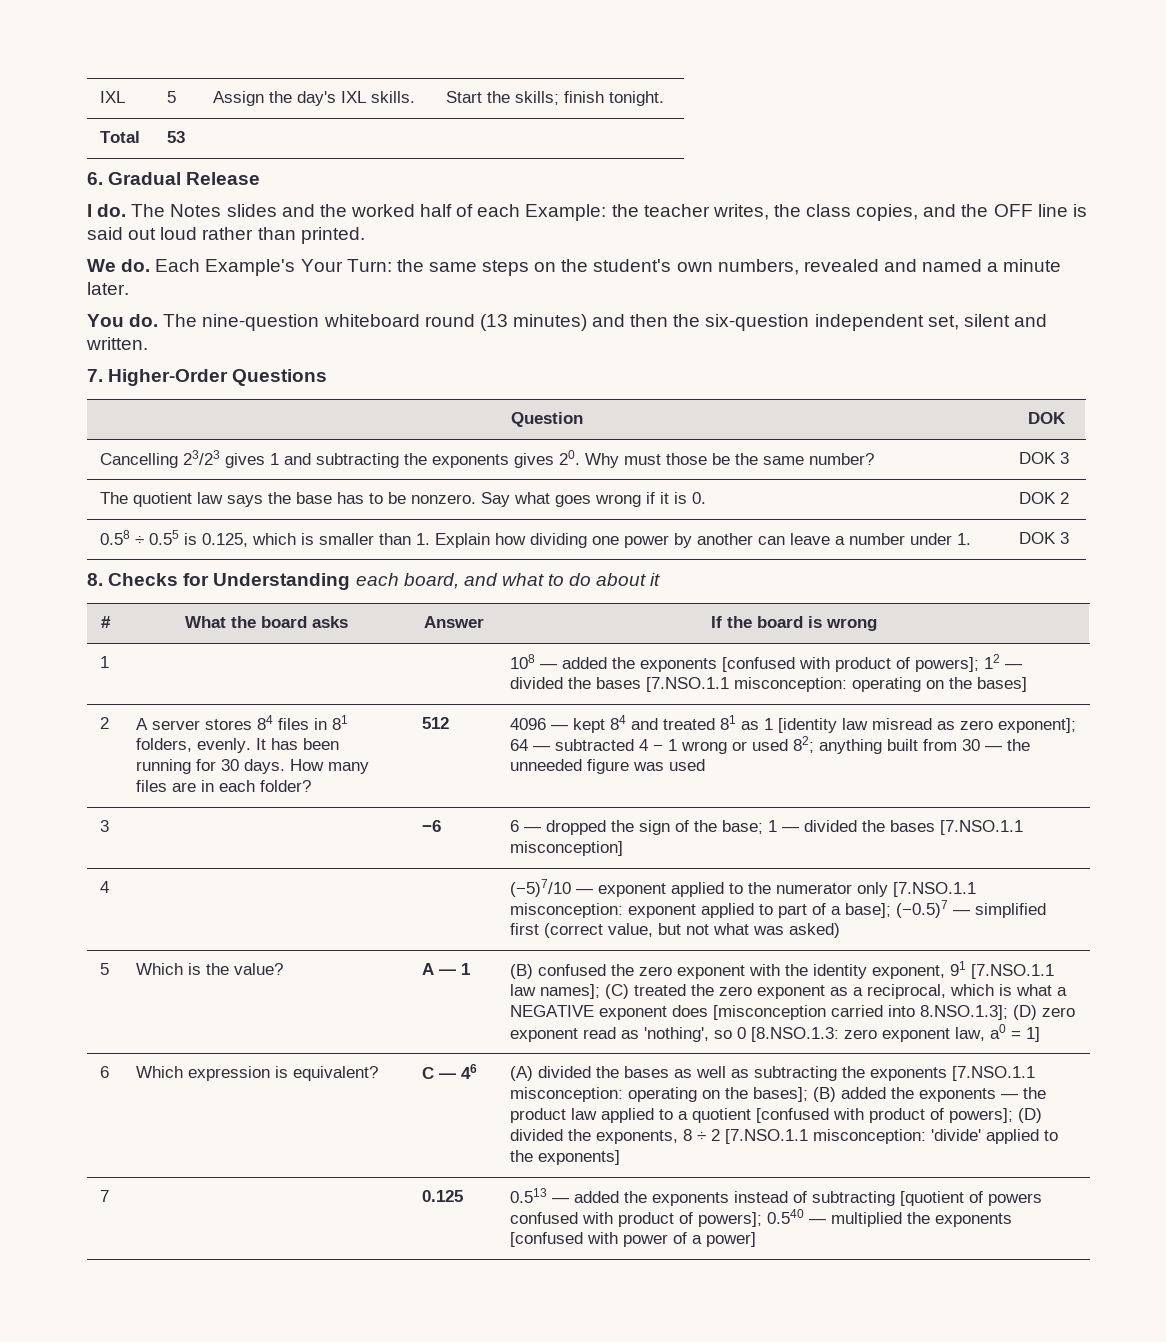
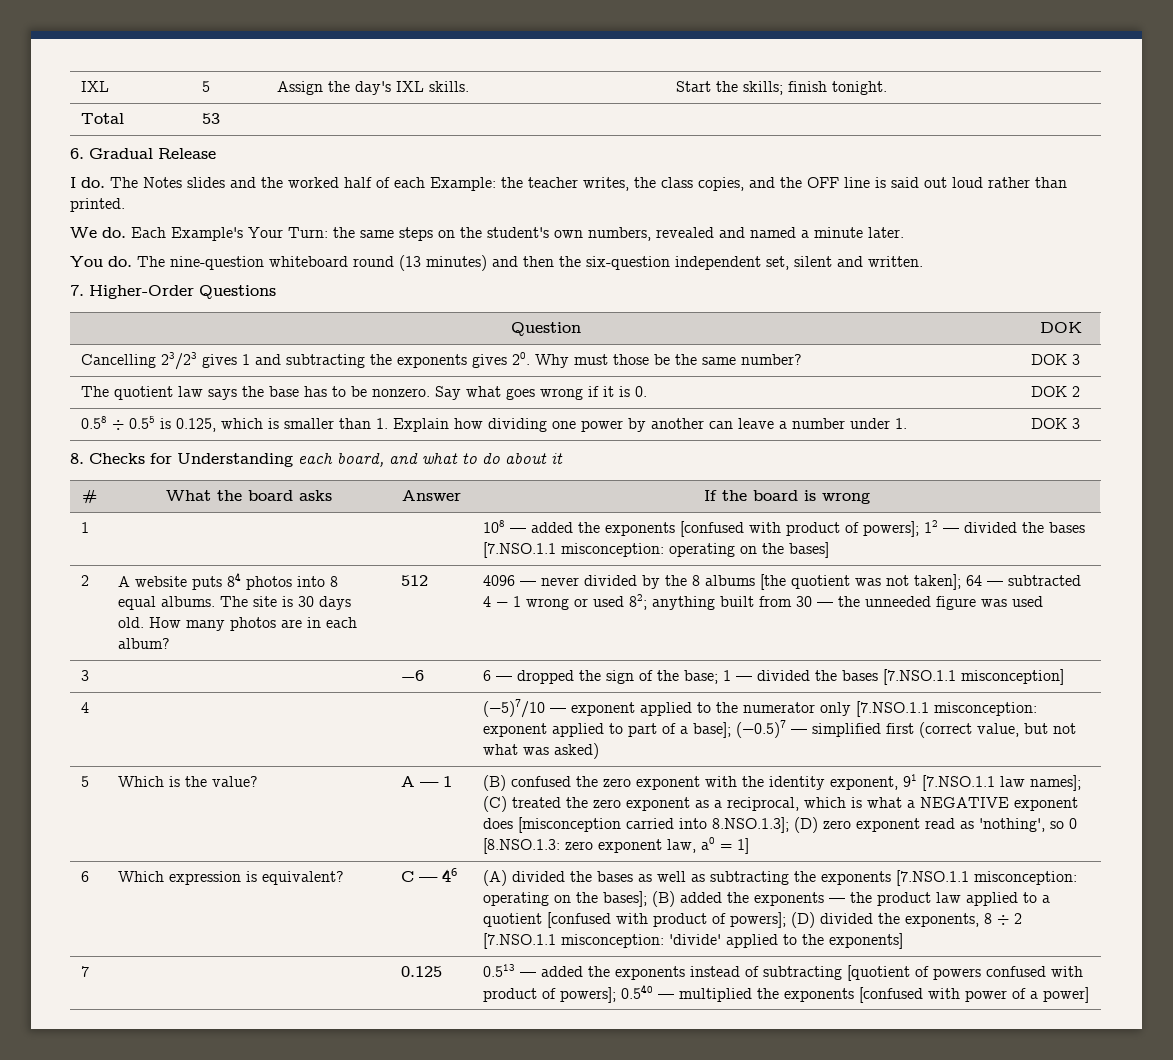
- A server stores 84 files in 81 folders, evenly. It has been running for 30 days.
+ A website puts 84 photos into 8 equal albums. The site is 30 days old.
- How many files are in each folder?
+ How many photos are in each album?
- 4096 — kept 84 and treated 81 as 1 [identity law misread as zero exponent]; 64 — subtracted 4 − 1 wrong or used 82; anything built from 30 — the unneeded figure was used
+ 4096 — never divided by the 8 albums [the quotient was not taken]; 64 — subtracted 4 − 1 wrong or used 82; anything built from 30 — the unneeded figure was used

